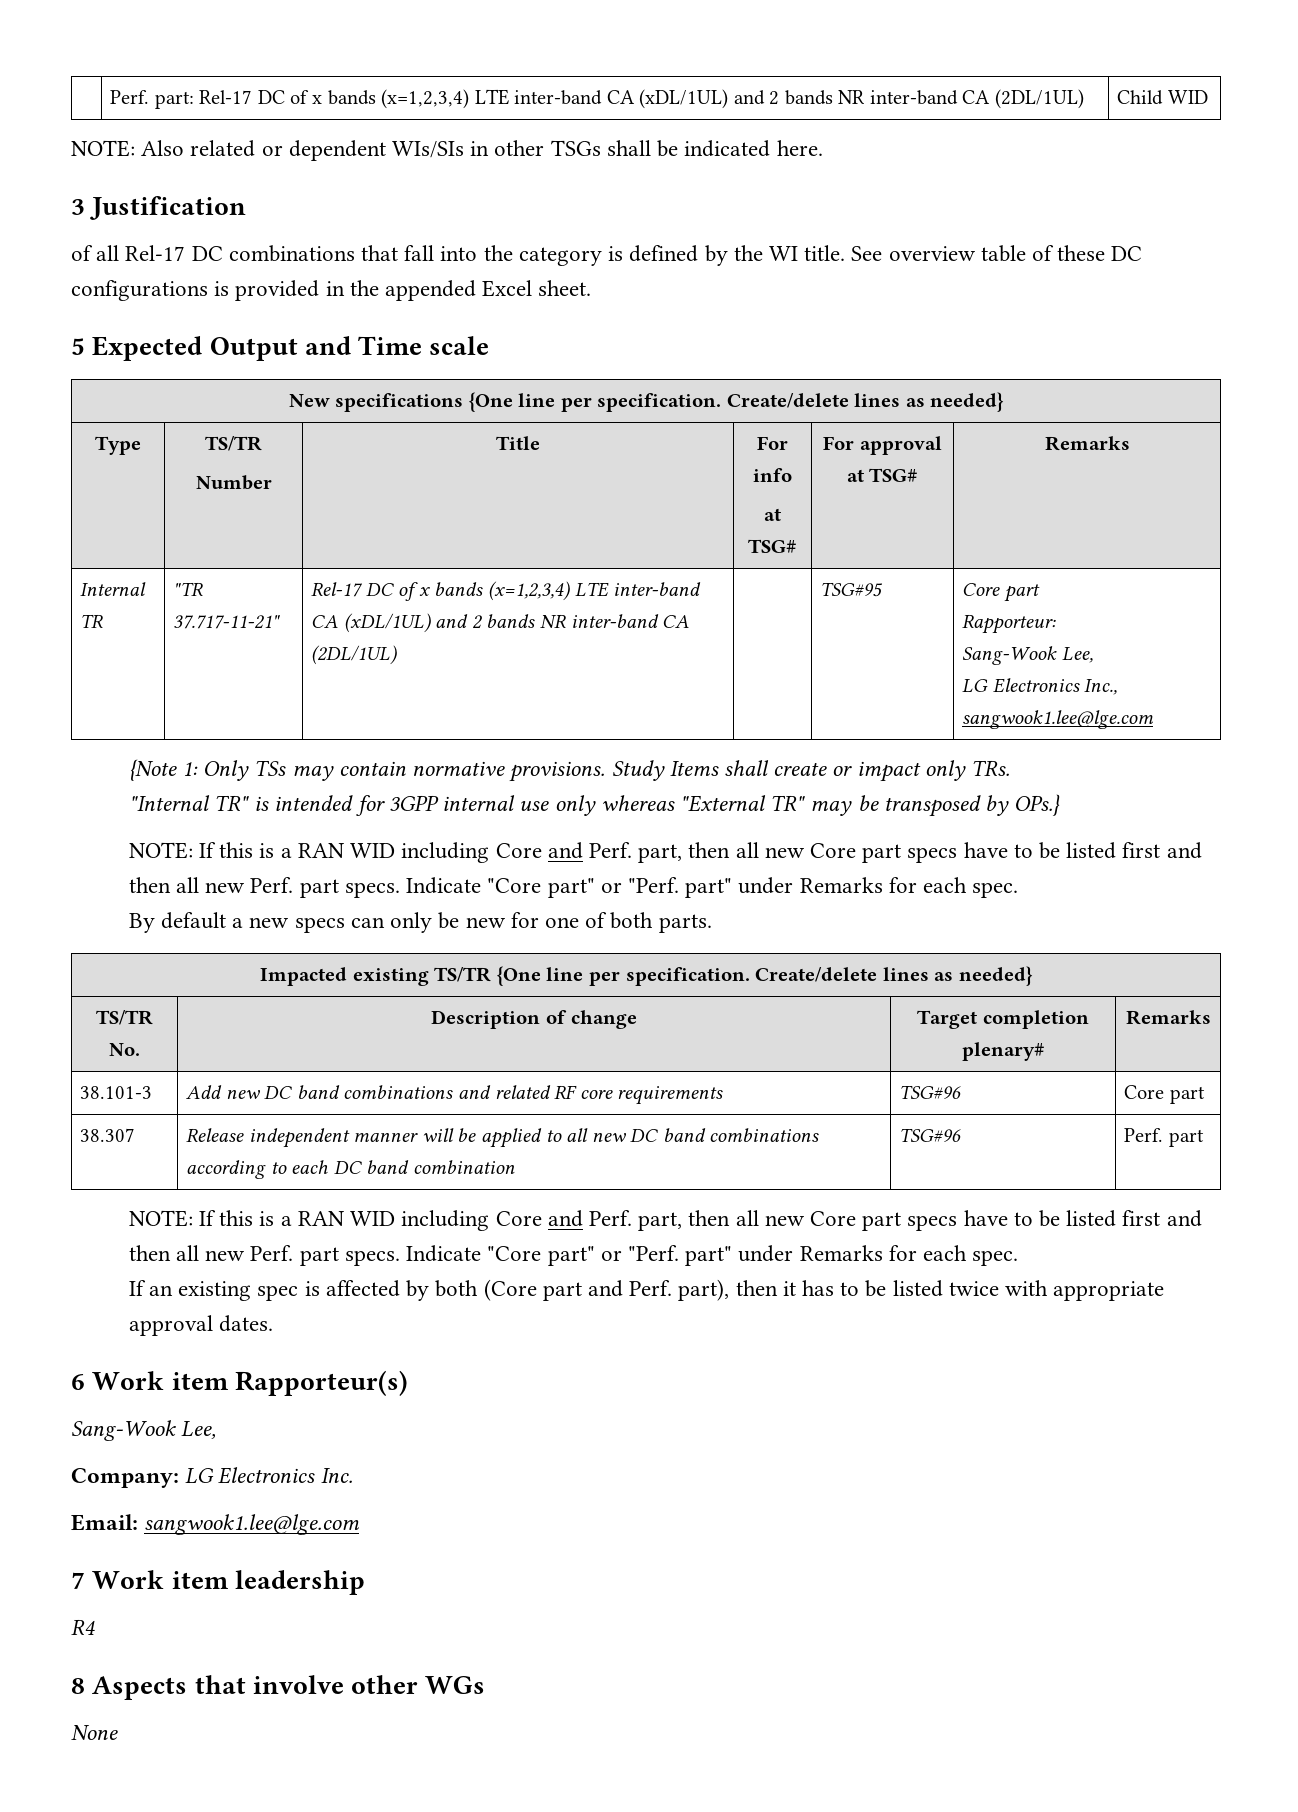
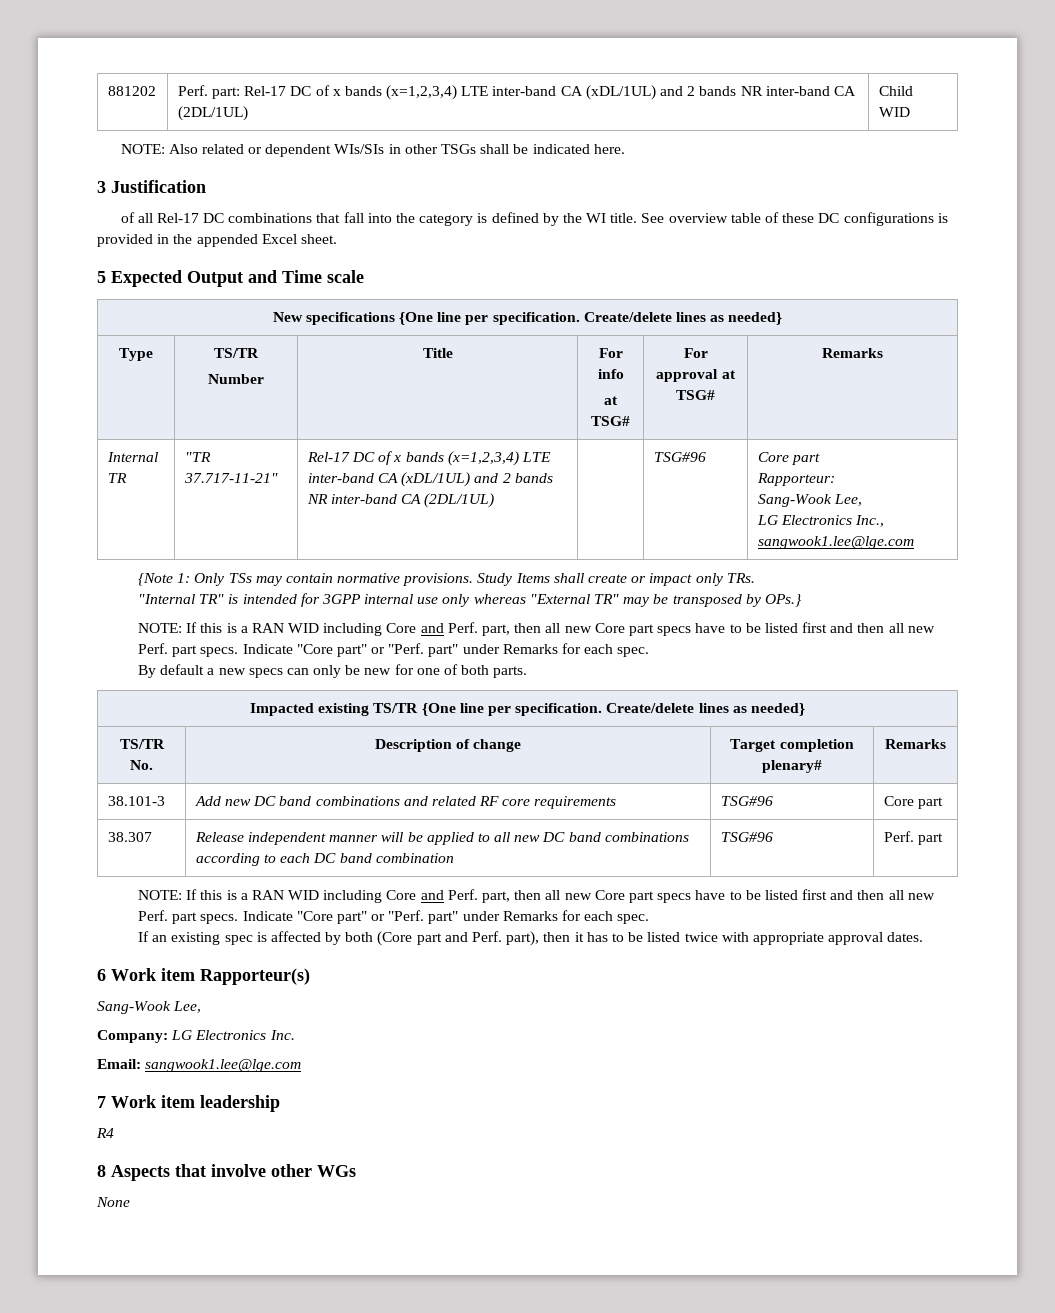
- | Perf. part: Rel-17 DC of x bands (x=1,2,3,4) LTE inter-band CA (xDL/1UL) and 2 bands NR inter-band CA (2DL/1UL) | Child WID
+ 881202 | Perf. part: Rel-17 DC of x bands (x=1,2,3,4) LTE inter-band CA (xDL/1UL) and 2 bands NR inter-band CA (2DL/1UL) | Child WID
- Internal TR | "TR 37.717-11-21" | Rel-17 DC of x bands (x=1,2,3,4) LTE inter-band CA (xDL/1UL) and 2 bands NR inter-band CA (2DL/1UL) | | TSG#95 | Core part
+ Internal TR | "TR 37.717-11-21" | Rel-17 DC of x bands (x=1,2,3,4) LTE inter-band CA (xDL/1UL) and 2 bands NR inter-band CA (2DL/1UL) | | TSG#96 | Core part

